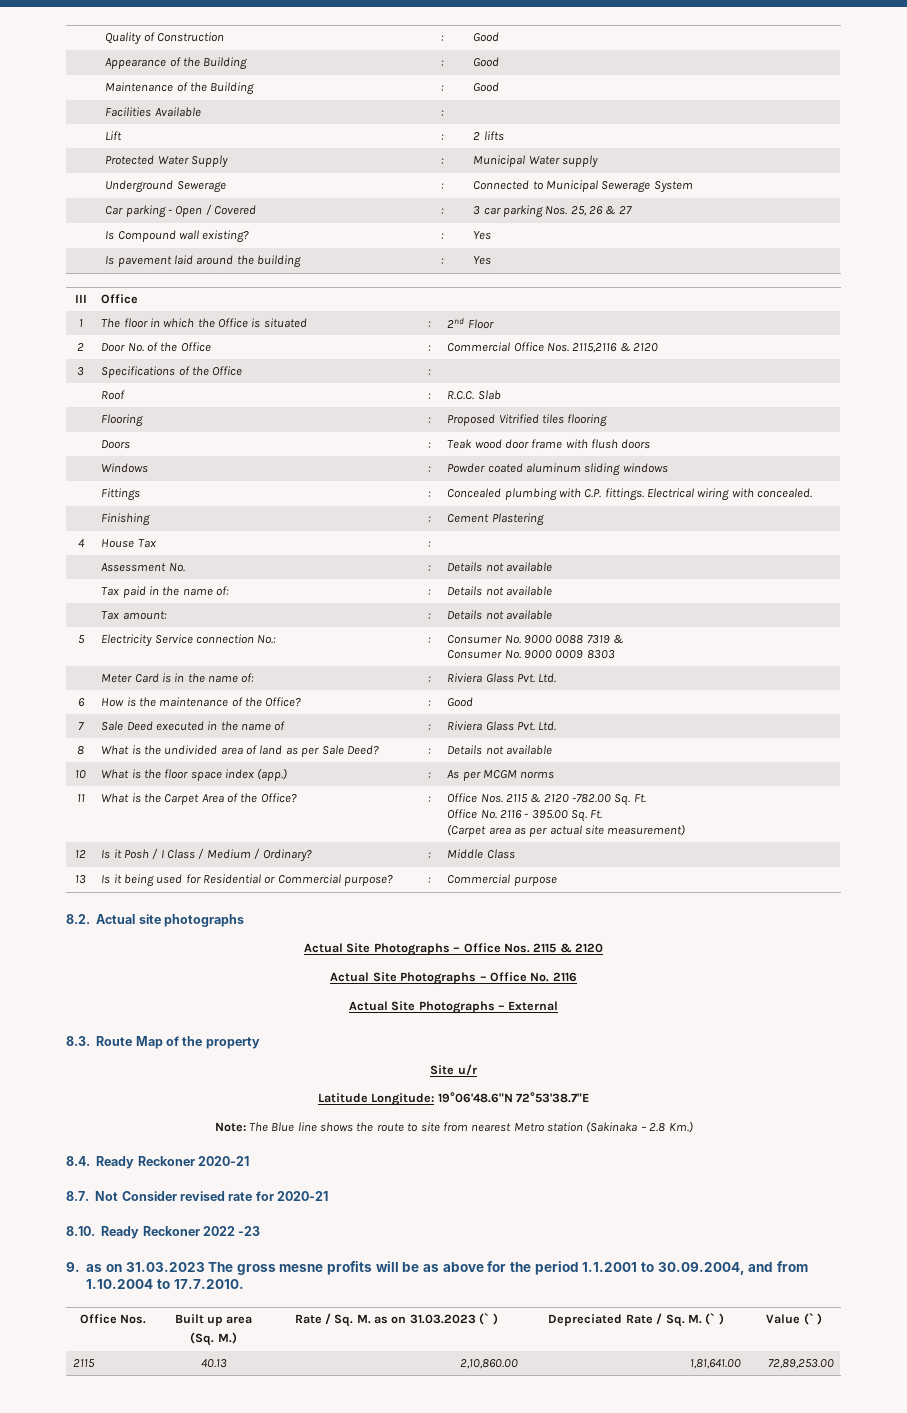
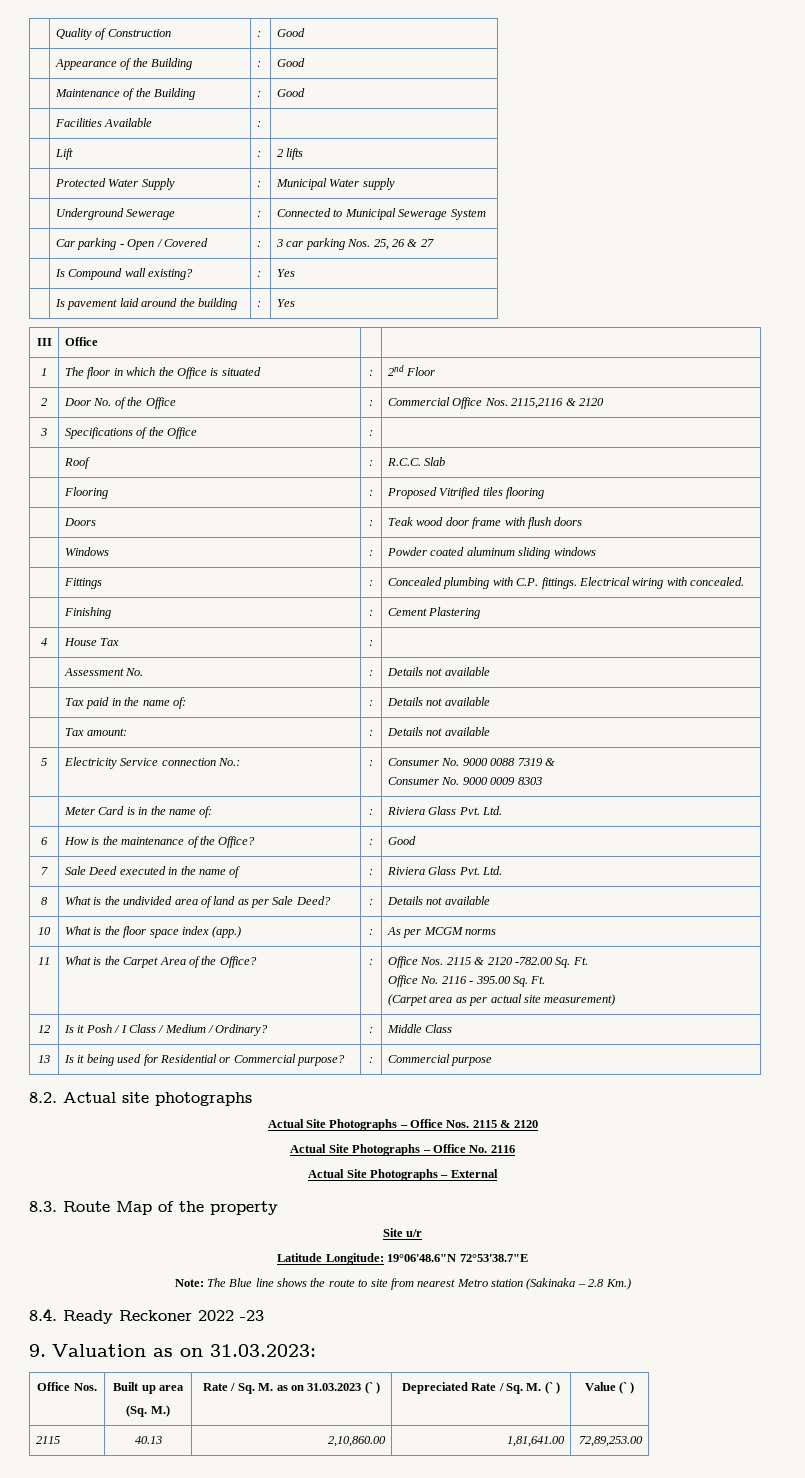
- 8.4. Ready Reckoner 2020-21
- 8.7. Not Consider revised rate for 2020-21
- 8.10. Ready Reckoner 2022 -23
+ 8.4. Ready Reckoner 2022 -23
- 9. as on 31.03.2023 The gross mesne profits will be as above for the period 1.1.2001 to 30.09.2004, and from 1.10.2004 to 17.7.2010.
+ 9. Valuation as on 31.03.2023:

